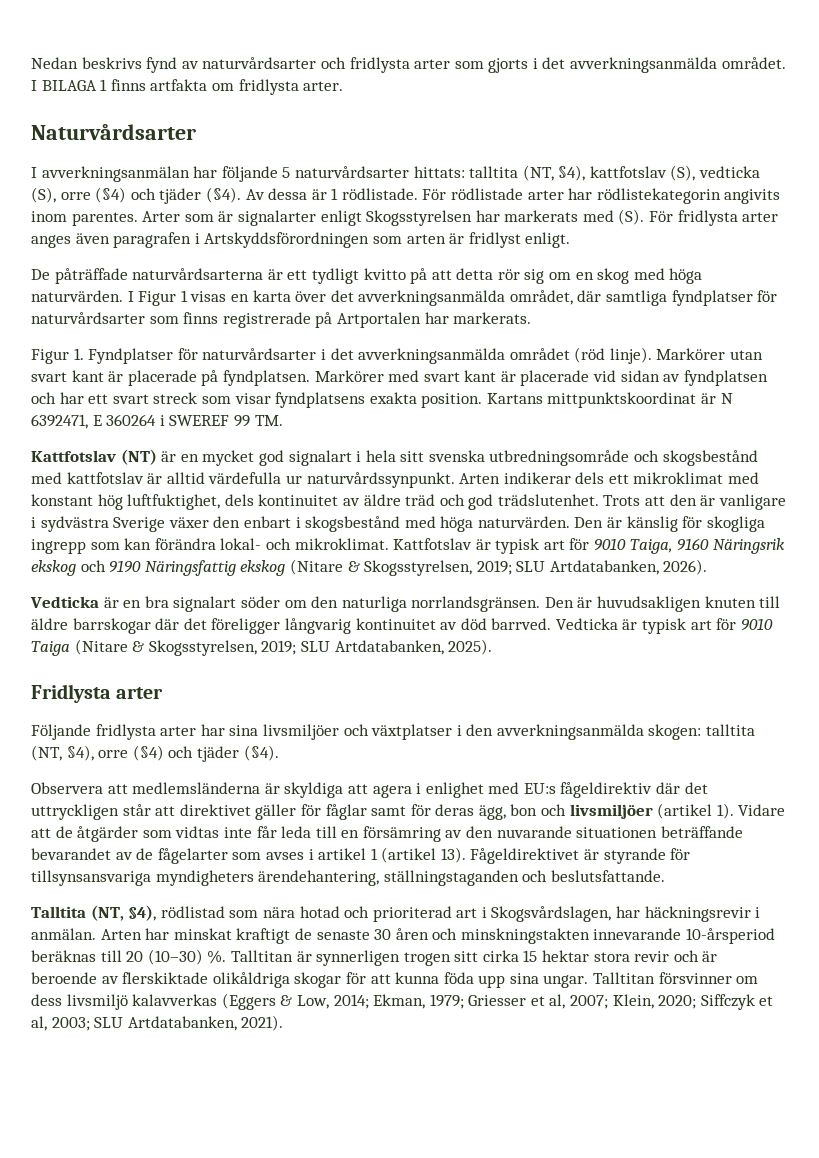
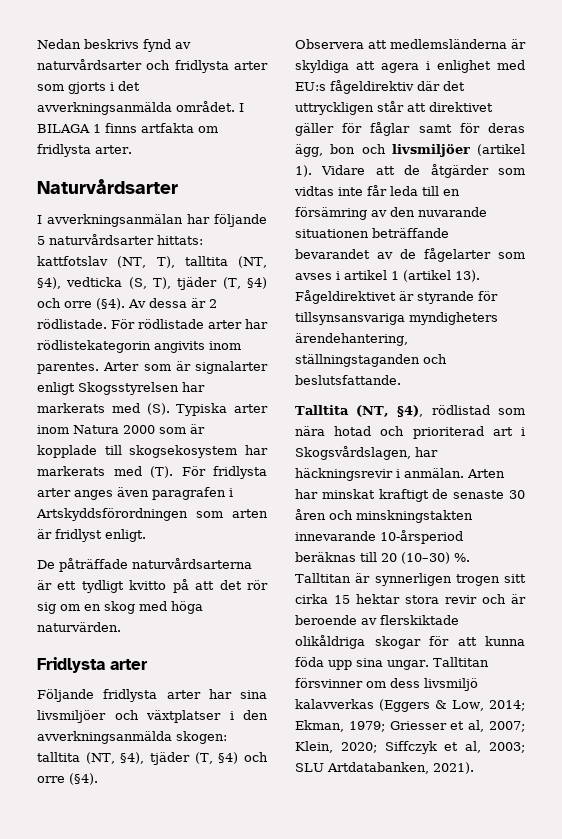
- I avverkningsanmälan har följande 5 naturvårdsarter hittats: talltita (NT, §4), kattfotslav (S), vedticka (S), orre (§4) och tjäder (§4).
+ I avverkningsanmälan har följande 5 naturvårdsarter hittats: kattfotslav (NT, T), talltita (NT, §4), vedticka (S, T), tjäder (T, §4) och orre (§4).
- Av dessa är 1 rödlistade.
+ Av dessa är 2 rödlistade.
- Arter som är signalarter enligt Skogsstyrelsen har markerats med (S). För fridlysta arter anges även paragrafen i Artskyddsförordningen som arten är fridlyst enligt.
+ Arter som är signalarter enligt Skogsstyrelsen har markerats med (S). Typiska arter inom Natura 2000 som är kopplade till skogsekosystem har markerats med (T). För fridlysta arter anges även paragrafen i Artskyddsförordningen som arten är fridlyst enligt.
- De påträffade naturvårdsarterna är ett tydligt kvitto på att detta rör sig om en skog med höga naturvärden. I Figur 1 visas en karta över det avverkningsanmälda området, där samtliga fyndplatser för naturvårdsarter som finns registrerade på Artportalen har markerats.
- Figur 1. Fyndplatser för naturvårdsarter i det avverkningsanmälda området (röd linje). Markörer utan svart kant är placerade på fyndplatsen. Markörer med svart kant är placerade vid sidan av fyndplatsen och har ett svart streck som visar fyndplatsens exakta position. Kartans mittpunktskoordinat är N 6392471, E 360264 i SWEREF 99 TM.
- Kattfotslav (NT) är en mycket god signalart i hela sitt svenska utbredningsområde och skogsbestånd med kattfotslav är alltid värdefulla ur naturvårdssynpunkt. Arten indikerar dels ett mikroklimat med konstant hög luftfuktighet, dels kontinuitet av äldre träd och god trädslutenhet. Trots att den är vanligare i sydvästra Sverige växer den enbart i skogsbestånd med höga naturvärden. Den är känslig för skogliga ingrepp som kan förändra lokal- och mikroklimat. Kattfotslav är typisk art för 9010 Taiga, 9160 Näringsrik ekskog och 9190 Näringsfattig ekskog (Nitare & Skogsstyrelsen, 2019; SLU Artdatabanken, 2026).
- Vedticka är en bra signalart söder om den naturliga norrlandsgränsen. Den är huvudsakligen knuten till äldre barrskogar där det föreligger långvarig kontinuitet av död barrved. Vedticka är typisk art för 9010 Taiga (Nitare & Skogsstyrelsen, 2019; SLU Artdatabanken, 2025).
+ De påträffade naturvårdsarterna är ett tydligt kvitto på att det rör sig om en skog med höga naturvärden.
- Följande fridlysta arter har sina livsmiljöer och växtplatser i den avverkningsanmälda skogen: talltita (NT, §4), orre (§4) och tjäder (§4).
+ Följande fridlysta arter har sina livsmiljöer och växtplatser i den avverkningsanmälda skogen: talltita (NT, §4), tjäder (T, §4) och orre (§4).

